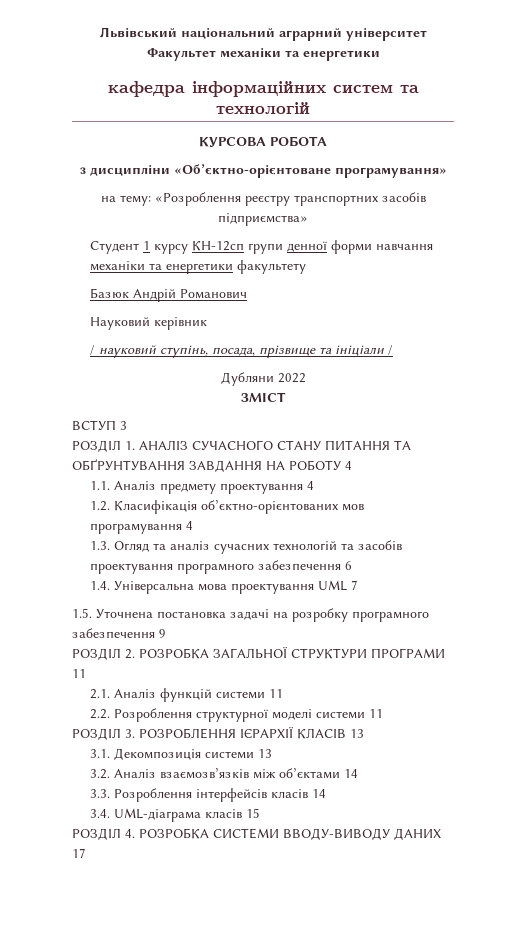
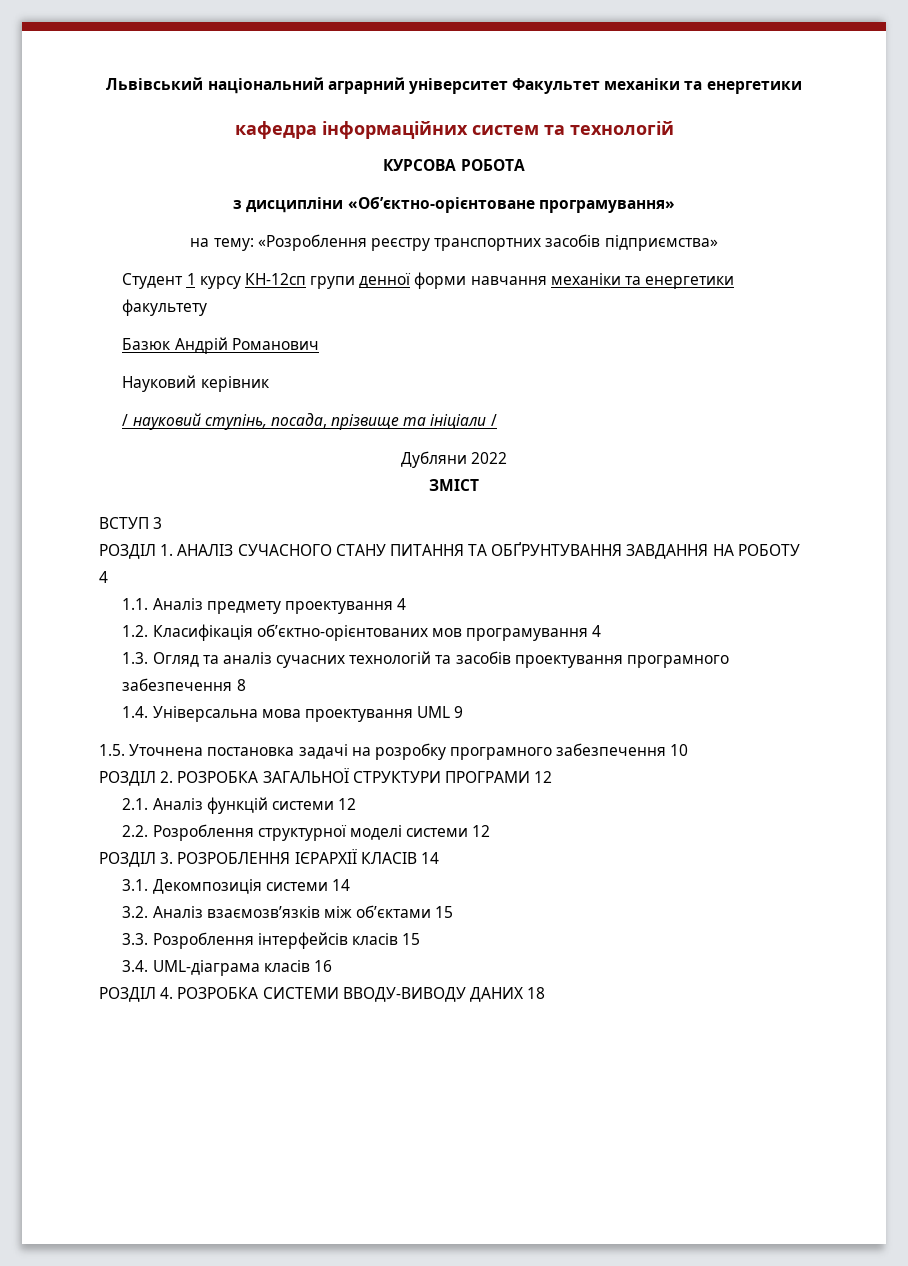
- 1.3. Огляд та аналіз сучасних технологій та засобів проектування програмного забезпечення 6
+ 1.3. Огляд та аналіз сучасних технологій та засобів проектування програмного забезпечення 8
- 1.4. Універсальна мова проектування UML 7
+ 1.4. Універсальна мова проектування UML 9
- 1.5. Уточнена постановка задачі на розробку програмного забезпечення 9
+ 1.5. Уточнена постановка задачі на розробку програмного забезпечення 10
- РОЗДІЛ 2. РОЗРОБКА ЗАГАЛЬНОЇ СТРУКТУРИ ПРОГРАМИ 11
+ РОЗДІЛ 2. РОЗРОБКА ЗАГАЛЬНОЇ СТРУКТУРИ ПРОГРАМИ 12
- 2.1. Аналіз функцій системи 11
+ 2.1. Аналіз функцій системи 12
- 2.2. Розроблення структурної моделі системи 11
+ 2.2. Розроблення структурної моделі системи 12
- РОЗДІЛ 3. РОЗРОБЛЕННЯ ІЄРАРХІЇ КЛАСІВ 13
+ РОЗДІЛ 3. РОЗРОБЛЕННЯ ІЄРАРХІЇ КЛАСІВ 14
- 3.1. Декомпозиція системи 13
+ 3.1. Декомпозиція системи 14
- 3.2. Аналіз взаємозв’язків між об’єктами 14
+ 3.2. Аналіз взаємозв’язків між об’єктами 15
- 3.3. Розроблення інтерфейсів класів 14
+ 3.3. Розроблення інтерфейсів класів 15
- 3.4. UML-діаграма класів 15
+ 3.4. UML-діаграма класів 16
- РОЗДІЛ 4. РОЗРОБКА СИСТЕМИ ВВОДУ-ВИВОДУ ДАНИХ 17
+ РОЗДІЛ 4. РОЗРОБКА СИСТЕМИ ВВОДУ-ВИВОДУ ДАНИХ 18

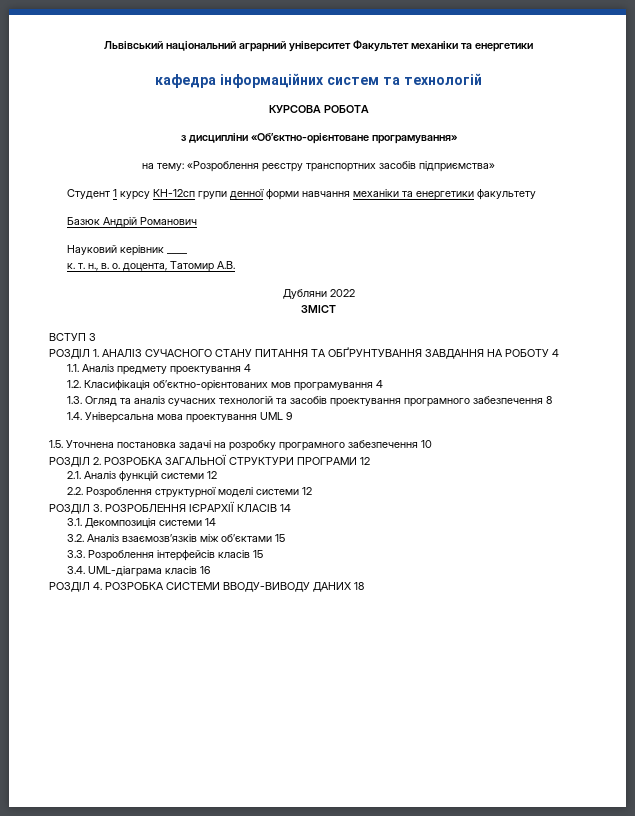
- Науковий керівник
- / науковий ступінь, посада, прізвище та ініціали /
+ Науковий керівник ____
+ к. т. н., в. о. доцента, Татомир А.В.

